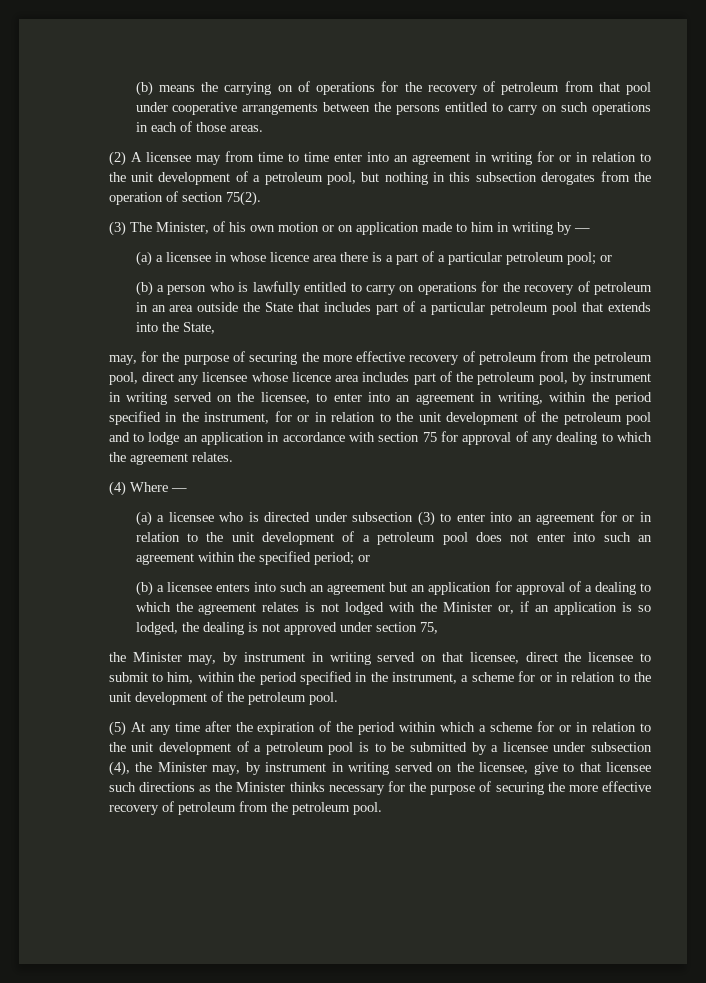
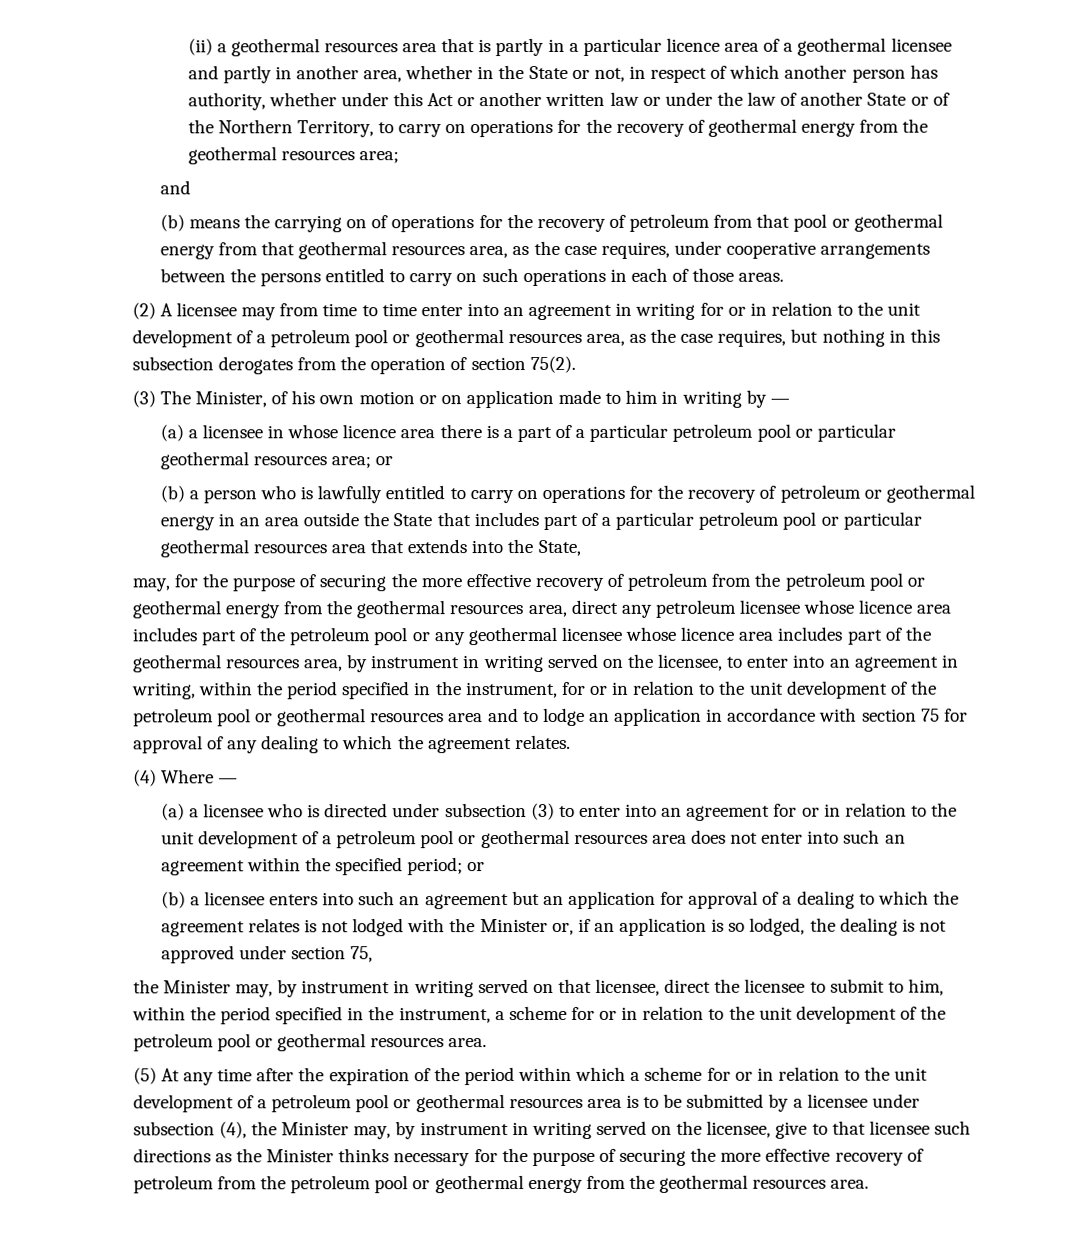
+ (ii) a geothermal resources area that is partly in a particular licence area of a geothermal licensee and partly in another area, whether in the State or not, in respect of which another person has authority, whether under this Act or another written law or under the law of another State or of the Northern Territory, to carry on operations for the recovery of geothermal energy from the geothermal resources area;
+ and
- (b) means the carrying on of operations for the recovery of petroleum from that pool under cooperative arrangements between the persons entitled to carry on such operations in each of those areas.
+ (b) means the carrying on of operations for the recovery of petroleum from that pool or geothermal energy from that geothermal resources area, as the case requires, under cooperative arrangements between the persons entitled to carry on such operations in each of those areas.
- (2) A licensee may from time to time enter into an agreement in writing for or in relation to the unit development of a petroleum pool, but nothing in this subsection derogates from the operation of section 75(2).
+ (2) A licensee may from time to time enter into an agreement in writing for or in relation to the unit development of a petroleum pool or geothermal resources area, as the case requires, but nothing in this subsection derogates from the operation of section 75(2).
- (a) a licensee in whose licence area there is a part of a particular petroleum pool; or
+ (a) a licensee in whose licence area there is a part of a particular petroleum pool or particular geothermal resources area; or
- (b) a person who is lawfully entitled to carry on operations for the recovery of petroleum in an area outside the State that includes part of a particular petroleum pool that extends into the State,
+ (b) a person who is lawfully entitled to carry on operations for the recovery of petroleum or geothermal energy in an area outside the State that includes part of a particular petroleum pool or particular geothermal resources area that extends into the State,
- may, for the purpose of securing the more effective recovery of petroleum from the petroleum pool, direct any licensee whose licence area includes part of the petroleum pool, by instrument in writing served on the licensee, to enter into an agreement in writing, within the period specified in the instrument, for or in relation to the unit development of the petroleum pool and to lodge an application in accordance with section 75 for approval of any dealing to which the agreement relates.
+ may, for the purpose of securing the more effective recovery of petroleum from the petroleum pool or geothermal energy from the geothermal resources area, direct any petroleum licensee whose licence area includes part of the petroleum pool or any geothermal licensee whose licence area includes part of the geothermal resources area, by instrument in writing served on the licensee, to enter into an agreement in writing, within the period specified in the instrument, for or in relation to the unit development of the petroleum pool or geothermal resources area and to lodge an application in accordance with section 75 for approval of any dealing to which the agreement relates.
- (a) a licensee who is directed under subsection (3) to enter into an agreement for or in relation to the unit development of a petroleum pool does not enter into such an agreement within the specified period; or
+ (a) a licensee who is directed under subsection (3) to enter into an agreement for or in relation to the unit development of a petroleum pool or geothermal resources area does not enter into such an agreement within the specified period; or
- the Minister may, by instrument in writing served on that licensee, direct the licensee to submit to him, within the period specified in the instrument, a scheme for or in relation to the unit development of the petroleum pool.
+ the Minister may, by instrument in writing served on that licensee, direct the licensee to submit to him, within the period specified in the instrument, a scheme for or in relation to the unit development of the petroleum pool or geothermal resources area.
- (5) At any time after the expiration of the period within which a scheme for or in relation to the unit development of a petroleum pool is to be submitted by a licensee under subsection (4), the Minister may, by instrument in writing served on the licensee, give to that licensee such directions as the Minister thinks necessary for the purpose of securing the more effective recovery of petroleum from the petroleum pool.
+ (5) At any time after the expiration of the period within which a scheme for or in relation to the unit development of a petroleum pool or geothermal resources area is to be submitted by a licensee under subsection (4), the Minister may, by instrument in writing served on the licensee, give to that licensee such directions as the Minister thinks necessary for the purpose of securing the more effective recovery of petroleum from the petroleum pool or geothermal energy from the geothermal resources area.

